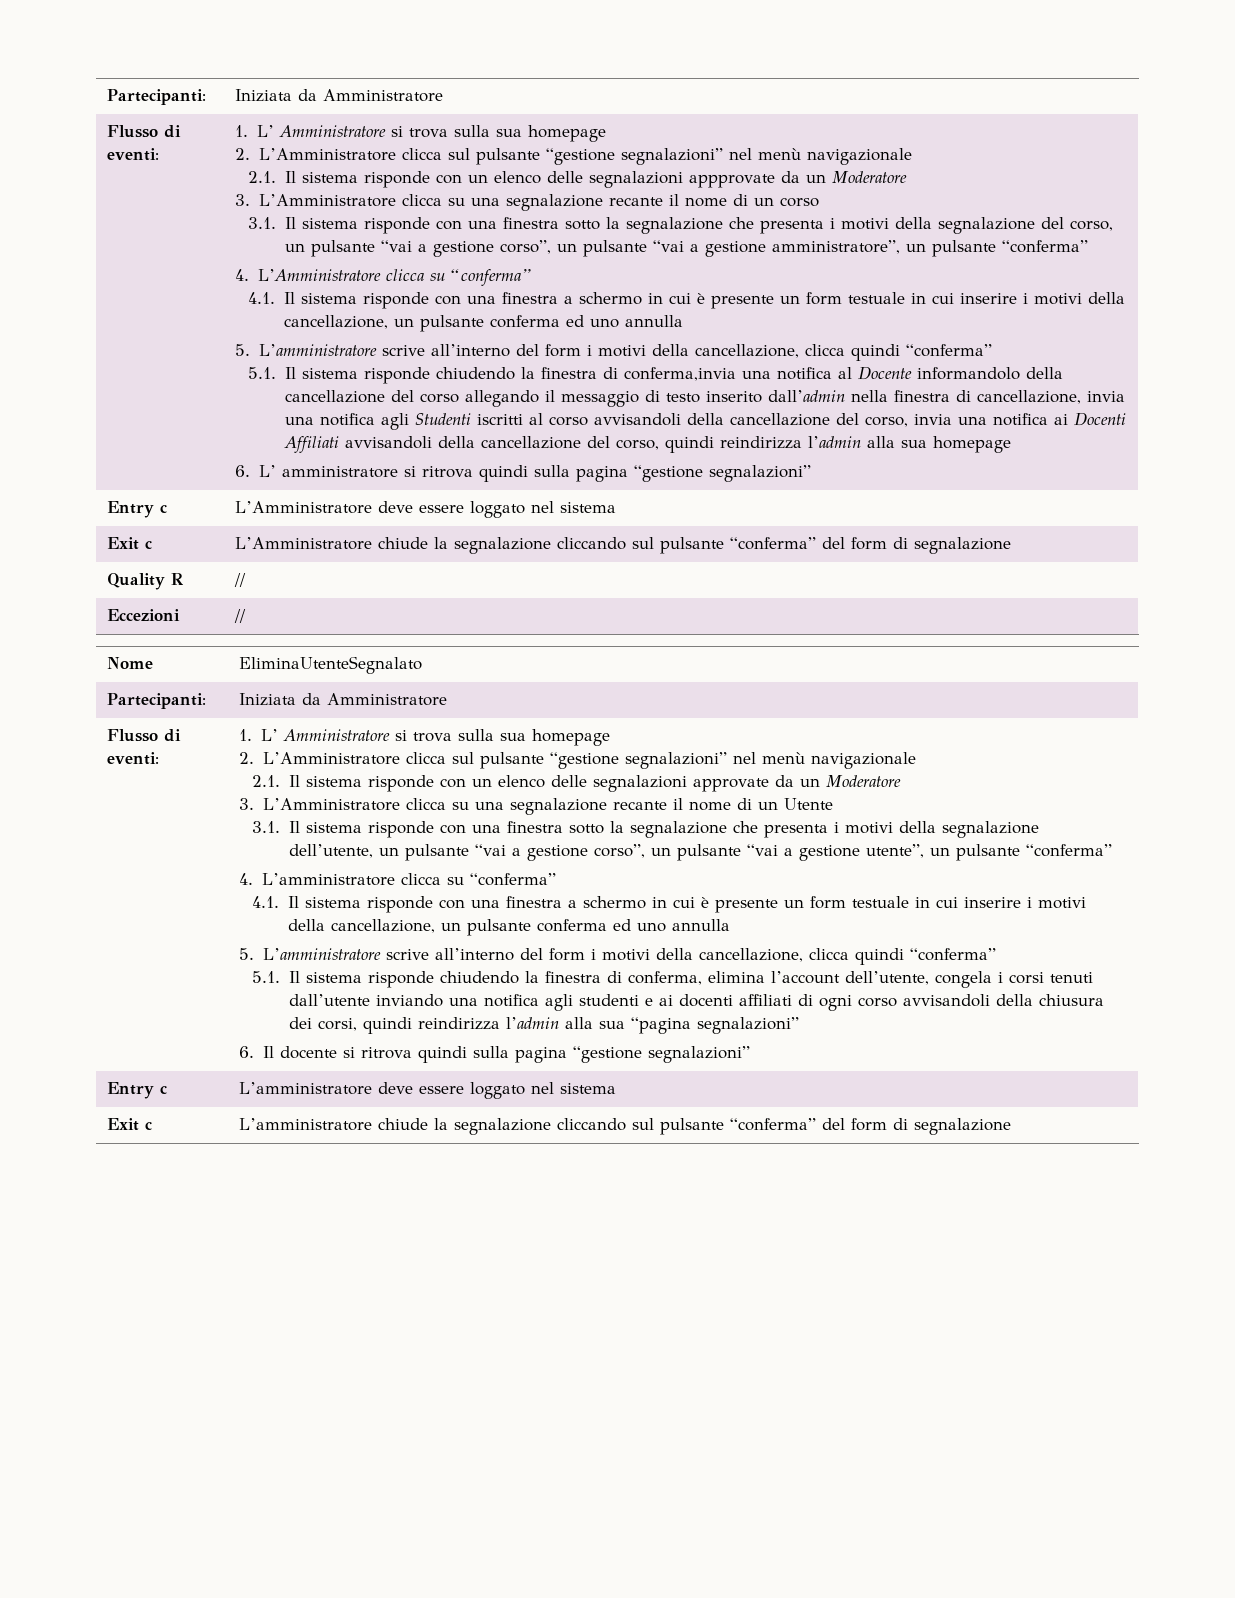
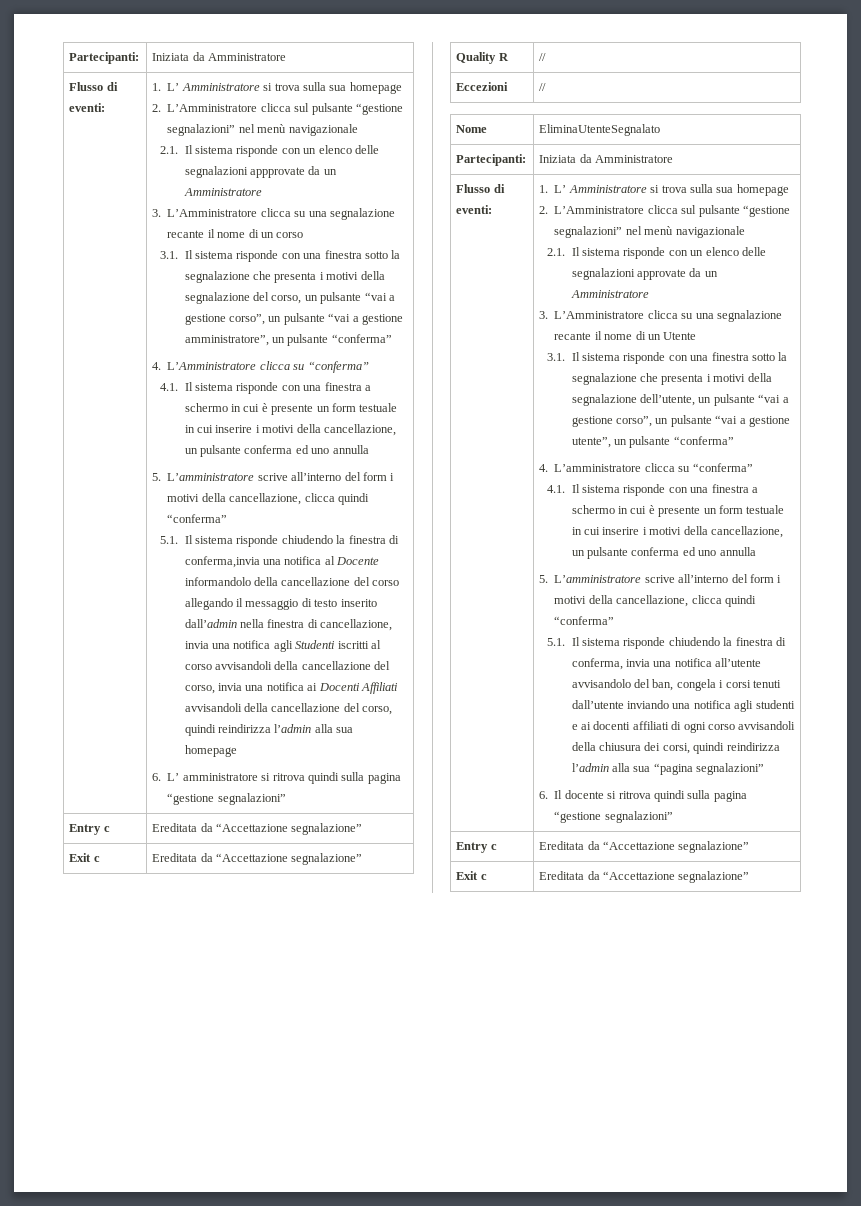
- 2.1. Il sistema risponde con un elenco delle segnalazioni appprovate da un Moderatore
+ 2.1. Il sistema risponde con un elenco delle segnalazioni appprovate da un Amministratore
  6. L’ amministratore si ritrova quindi sulla pagina “gestione segnalazioni”
- Entry c | L’Amministratore deve essere loggato nel sistema
- Exit c | L’Amministratore chiude la segnalazione cliccando sul pulsante “conferma” del form di segnalazione
+ Entry c | Ereditata da “Accettazione segnalazione”
+ Exit c | Ereditata da “Accettazione segnalazione”
- 2.1. Il sistema risponde con un elenco delle segnalazioni approvate da un Moderatore
+ 2.1. Il sistema risponde con un elenco delle segnalazioni approvate da un Amministratore
- 5.1. Il sistema risponde chiudendo la finestra di conferma, elimina l’account dell’utente, congela i corsi tenuti dall’utente inviando una notifica agli studenti e ai docenti affiliati di ogni corso avvisandoli della chiusura dei corsi, quindi reindirizza l’admin alla sua “pagina segnalazioni”
+ 5.1. Il sistema risponde chiudendo la finestra di conferma, invia una notifica all’utente avvisandolo del ban, congela i corsi tenuti dall’utente inviando una notifica agli studenti e ai docenti affiliati di ogni corso avvisandoli della chiusura dei corsi, quindi reindirizza l’admin alla sua “pagina segnalazioni”
  6. Il docente si ritrova quindi sulla pagina “gestione segnalazioni”
- Entry c | L’amministratore deve essere loggato nel sistema
- Exit c | L’amministratore chiude la segnalazione cliccando sul pulsante “conferma” del form di segnalazione
+ Entry c | Ereditata da “Accettazione segnalazione”
+ Exit c | Ereditata da “Accettazione segnalazione”

